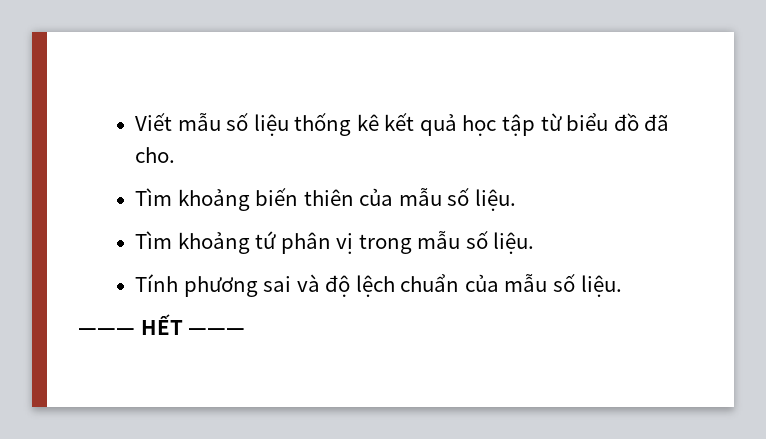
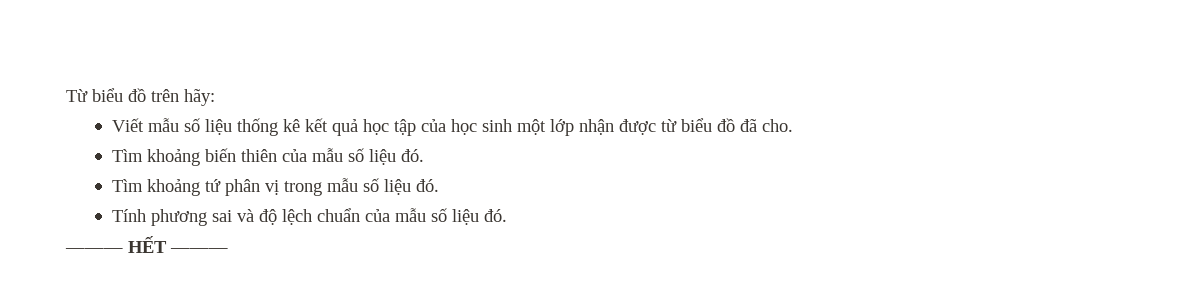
+ Từ biểu đồ trên hãy:
- Viết mẫu số liệu thống kê kết quả học tập từ biểu đồ đã cho.
+ Viết mẫu số liệu thống kê kết quả học tập của học sinh một lớp nhận được từ biểu đồ đã cho.
- Tìm khoảng biến thiên của mẫu số liệu.
+ Tìm khoảng biến thiên của mẫu số liệu đó.
- Tìm khoảng tứ phân vị trong mẫu số liệu.
+ Tìm khoảng tứ phân vị trong mẫu số liệu đó.
- Tính phương sai và độ lệch chuẩn của mẫu số liệu.
+ Tính phương sai và độ lệch chuẩn của mẫu số liệu đó.

